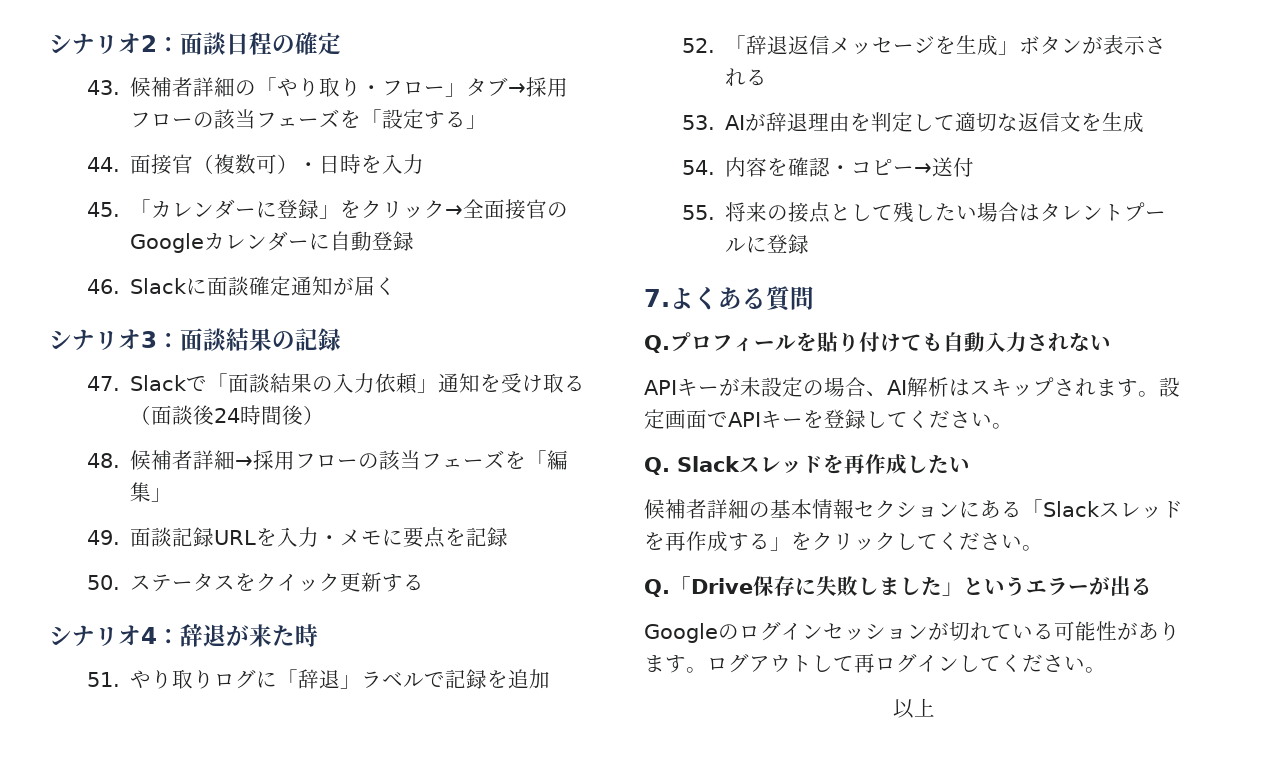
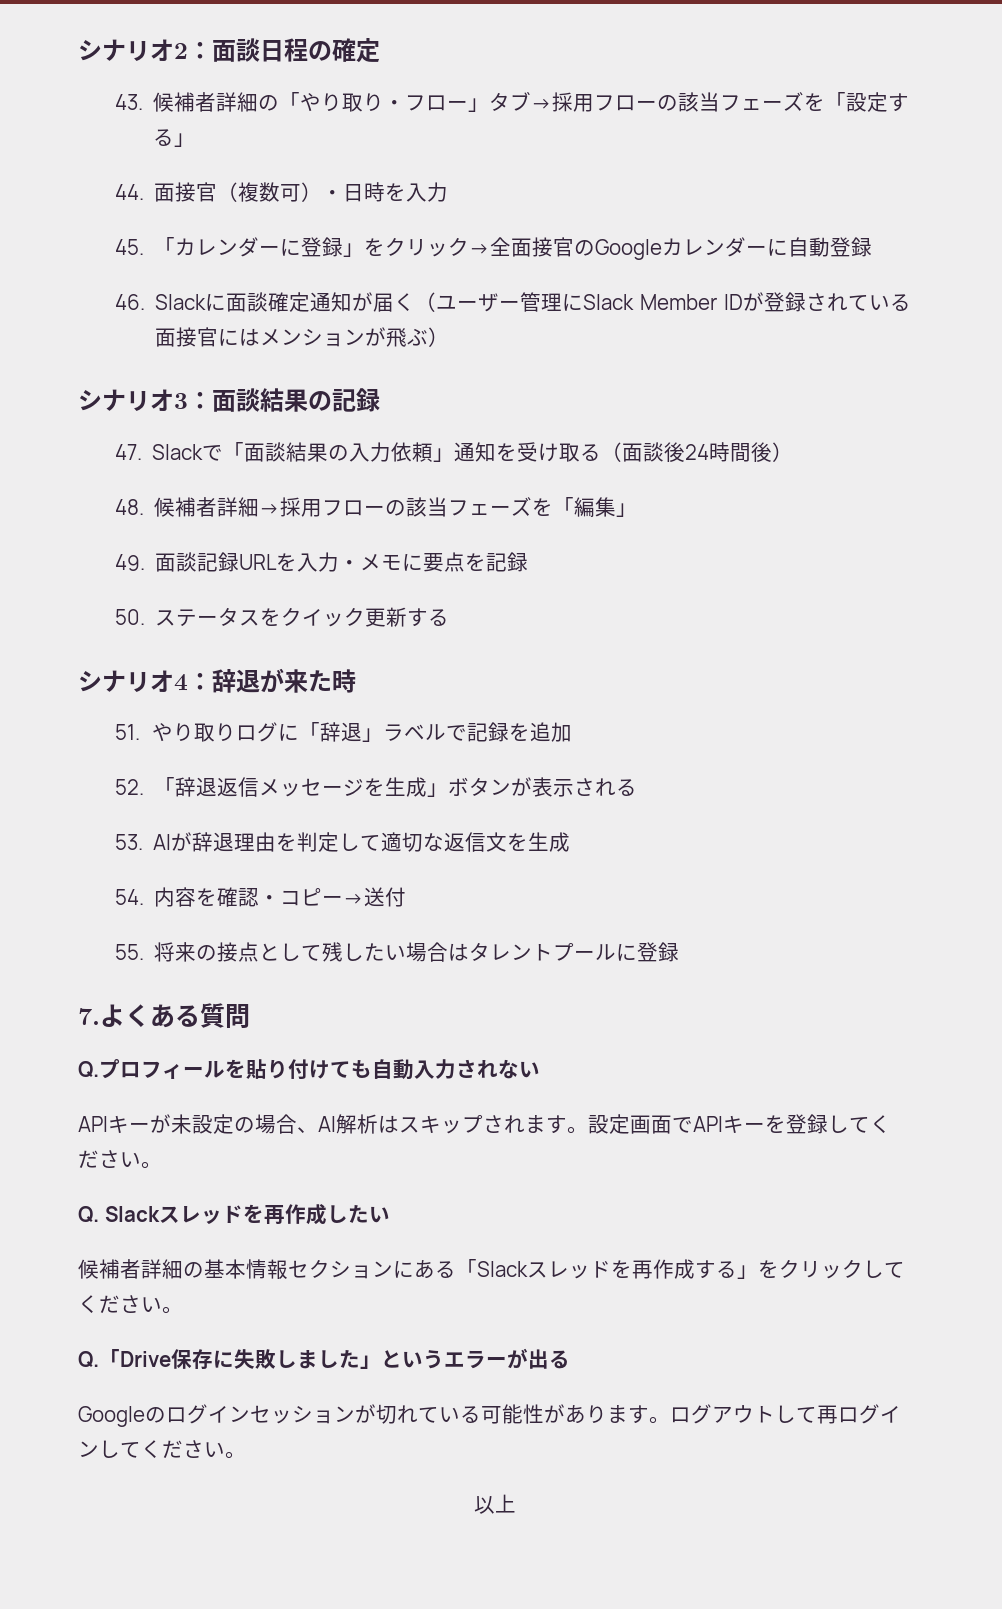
- 46. Slackに面談確定通知が届く
+ 46. Slackに面談確定通知が届く（ユーザー管理にSlack Member IDが登録されている面接官にはメンションが飛ぶ）

